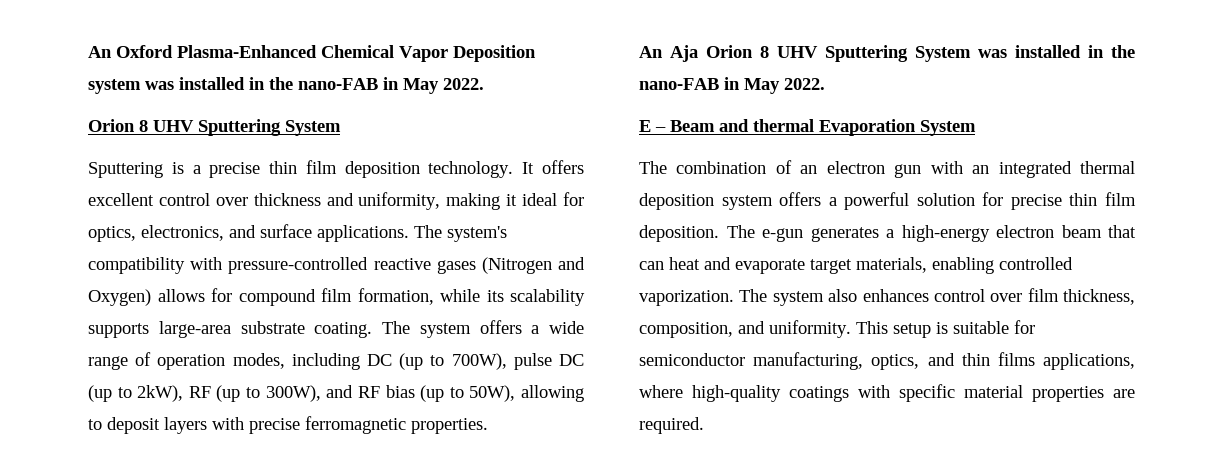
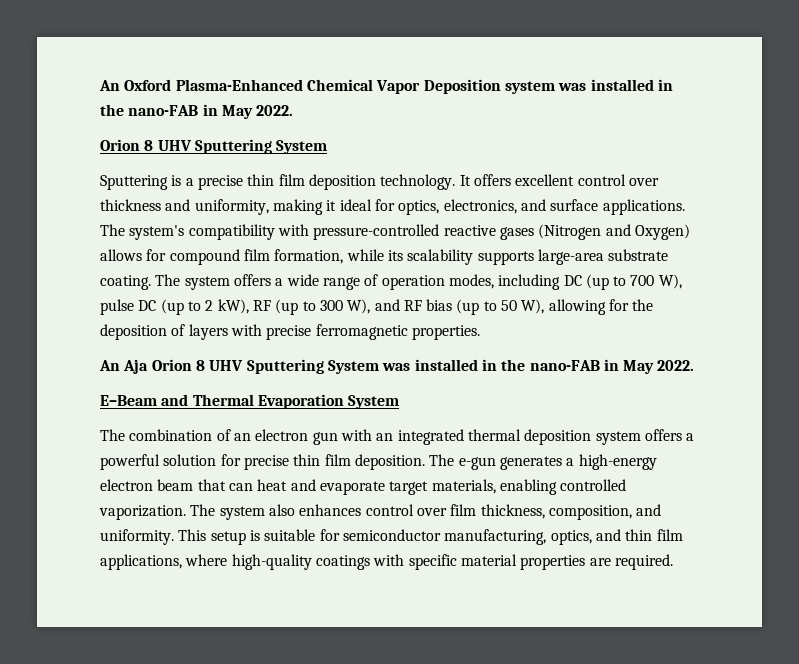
- The system offers a wide range of operation modes, including DC (up to 700W), pulse DC (up to 2kW), RF (up to 300W), and RF bias (up to 50W), allowing to deposit layers with precise ferromagnetic properties.
+ The system offers a wide range of operation modes, including DC (up to 700 W), pulse DC (up to 2 kW), RF (up to 300 W), and RF bias (up to 50 W), allowing for the deposition of layers with precise ferromagnetic properties.
- E – Beam and thermal Evaporation System
+ E–Beam and Thermal Evaporation System
- This setup is suitable for semiconductor manufacturing, optics, and thin films applications, where high-quality coatings with specific material properties are required.
+ This setup is suitable for semiconductor manufacturing, optics, and thin film applications, where high-quality coatings with specific material properties are required.

